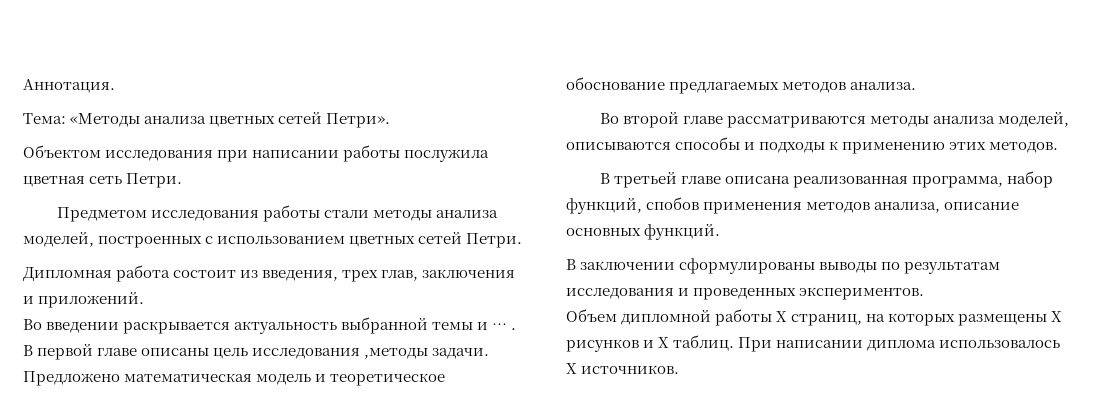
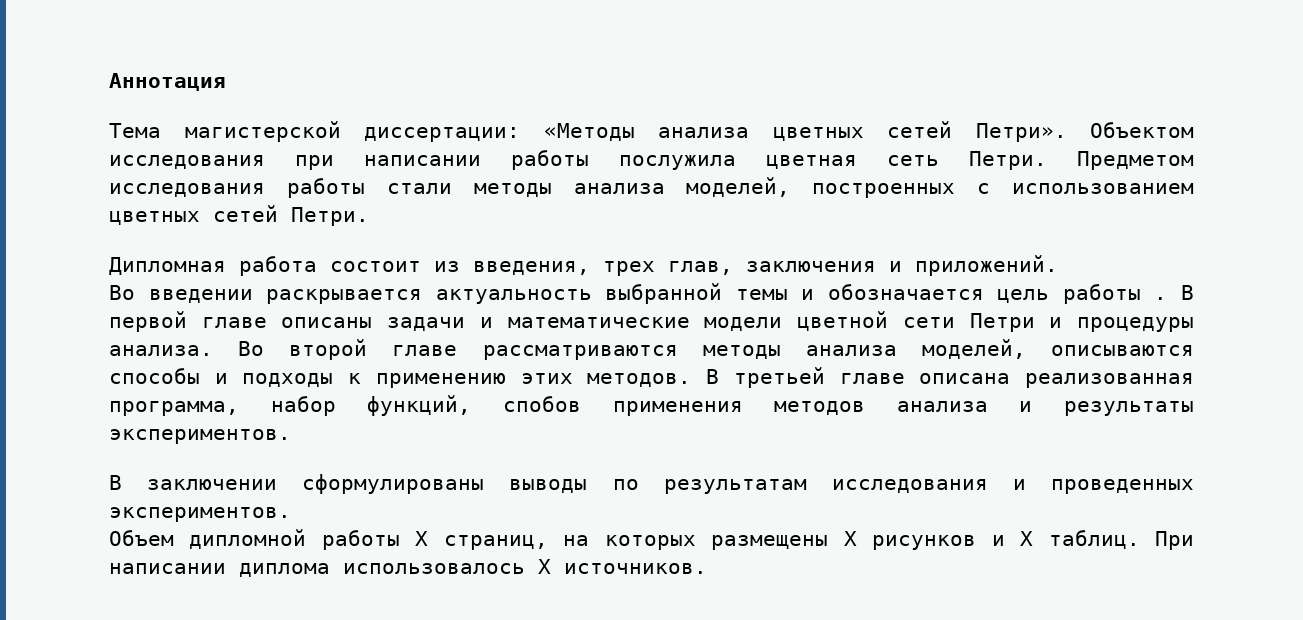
- Аннотация.
- Тема: «Методы анализа цветных сетей Петри».
- Объектом исследования при написании работы послужила цветная сеть Петри.
- Предметом исследования работы стали методы анализа моделей, построенных с использованием цветных сетей Петри.
+ Аннотация
+ Тема магистерской диссертации: «Методы анализа цветных сетей Петри». Объектом исследования при написании работы послужила цветная сеть Петри. Предметом исследования работы стали методы анализа моделей, построенных с использованием цветных сетей Петри.
- Во введении раскрывается актуальность выбранной темы и … .
+ Во введении раскрывается актуальность выбранной темы и обозначается цель работы .
- В первой главе описаны цель исследования ,методы задачи. Предложено математическая модель и теоретическое обоснование предлагаемых методов анализа.
- Во второй главе рассматриваются методы анализа моделей, описываются способы и подходы к применению этих методов.
- В третьей главе описана реализованная программа, набор функций, спобов применения методов анализа, описание основных функций.
+ В первой главе описаны задачи и математические модели цветной сети Петри и процедуры анализа. Во второй главе рассматриваются методы анализа моделей, описываются способы и подходы к применению этих методов. В третьей главе описана реализованная программа, набор функций, спобов применения методов анализа и результаты экспериментов.

